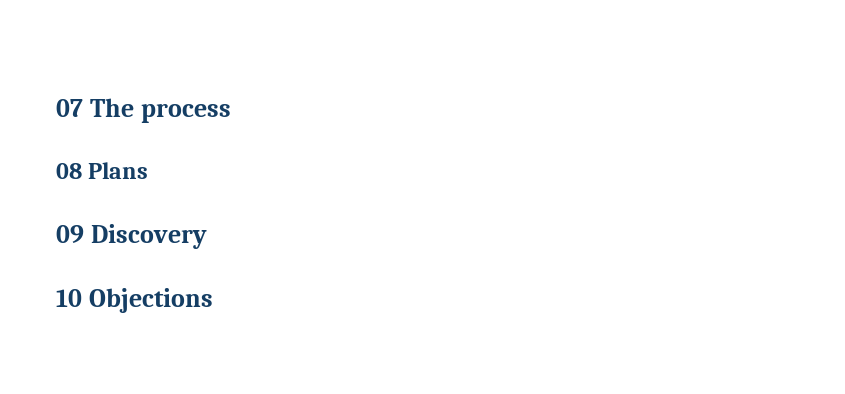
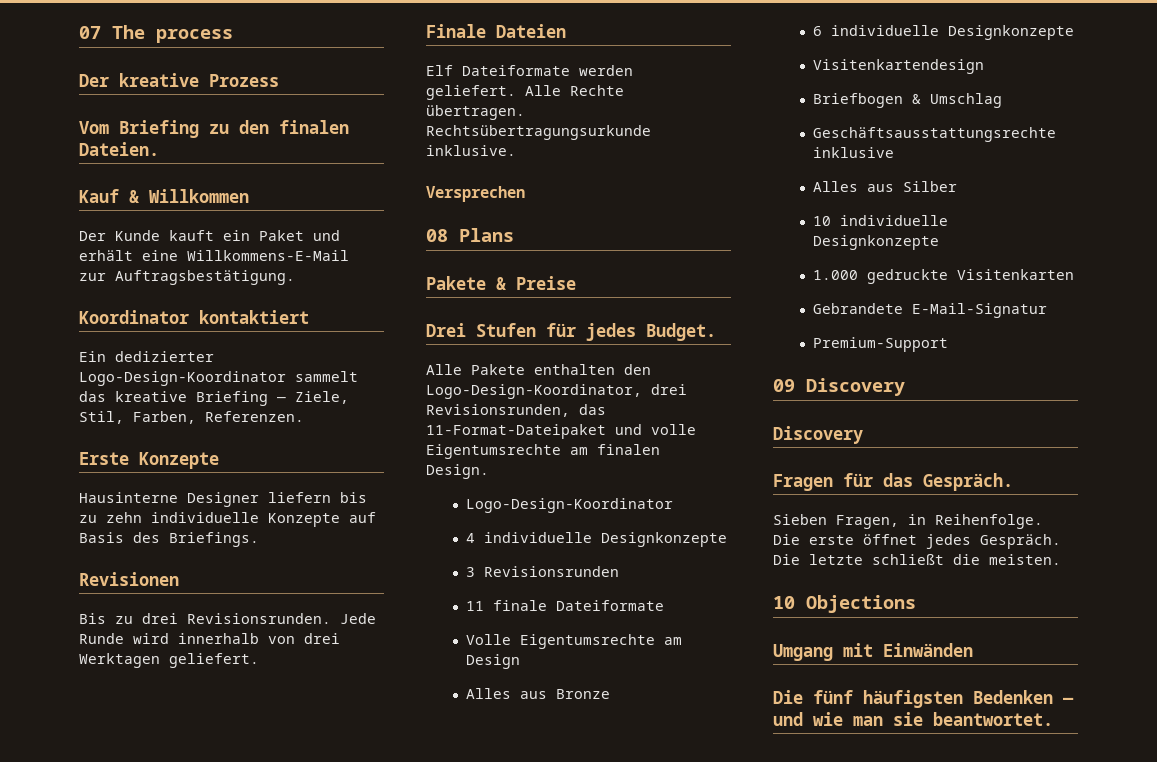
+ Der kreative Prozess
+ Vom Briefing zu den finalen Dateien.
+ Kauf & Willkommen
+ Der Kunde kauft ein Paket und erhält eine Willkommens-E-Mail zur Auftragsbestätigung.
+ Koordinator kontaktiert
+ Ein dedizierter Logo-Design-Koordinator sammelt das kreative Briefing — Ziele, Stil, Farben, Referenzen.
+ Erste Konzepte
+ Hausinterne Designer liefern bis zu zehn individuelle Konzepte auf Basis des Briefings.
+ Revisionen
+ Bis zu drei Revisionsrunden. Jede Runde wird innerhalb von drei Werktagen geliefert.
+ Finale Dateien
+ Elf Dateiformate werden geliefert. Alle Rechte übertragen. Rechtsübertragungsurkunde inklusive.
+ Versprechen
  08 Plans
+ Pakete & Preise
+ Drei Stufen für jedes Budget.
+ Alle Pakete enthalten den Logo-Design-Koordinator, drei Revisionsrunden, das 11-Format-Dateipaket und volle Eigentumsrechte am finalen Design.
+ Logo-Design-Koordinator
+ 4 individuelle Designkonzepte
+ 3 Revisionsrunden
+ 11 finale Dateiformate
+ Volle Eigentumsrechte am Design
+ Alles aus Bronze
+ 6 individuelle Designkonzepte
+ Visitenkartendesign
+ Briefbogen & Umschlag
+ Geschäftsausstattungsrechte inklusive
+ Alles aus Silber
+ 10 individuelle Designkonzepte
+ 1.000 gedruckte Visitenkarten
+ Gebrandete E-Mail-Signatur
+ Premium-Support
  09 Discovery
+ Discovery
+ Fragen für das Gespräch.
+ Sieben Fragen, in Reihenfolge. Die erste öffnet jedes Gespräch. Die letzte schließt die meisten.
  10 Objections
+ Umgang mit Einwänden
+ Die fünf häufigsten Bedenken — und wie man sie beantwortet.

